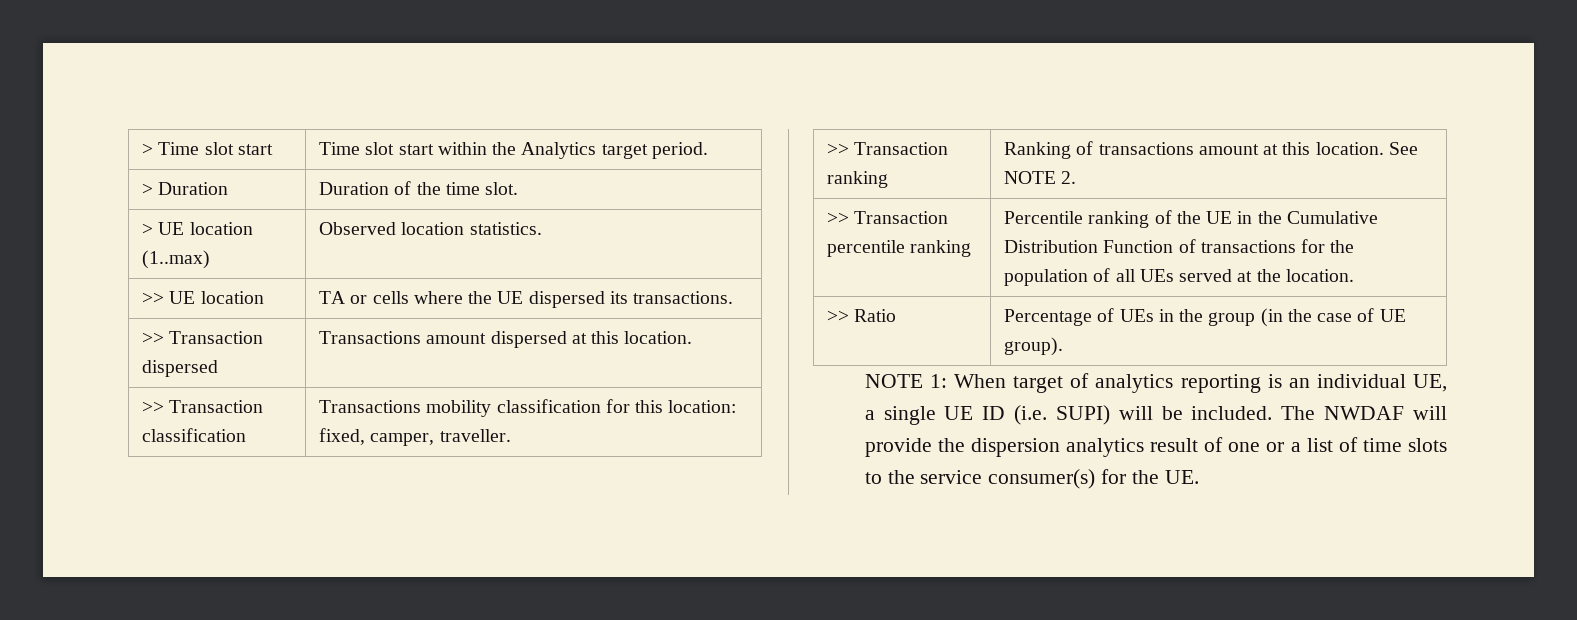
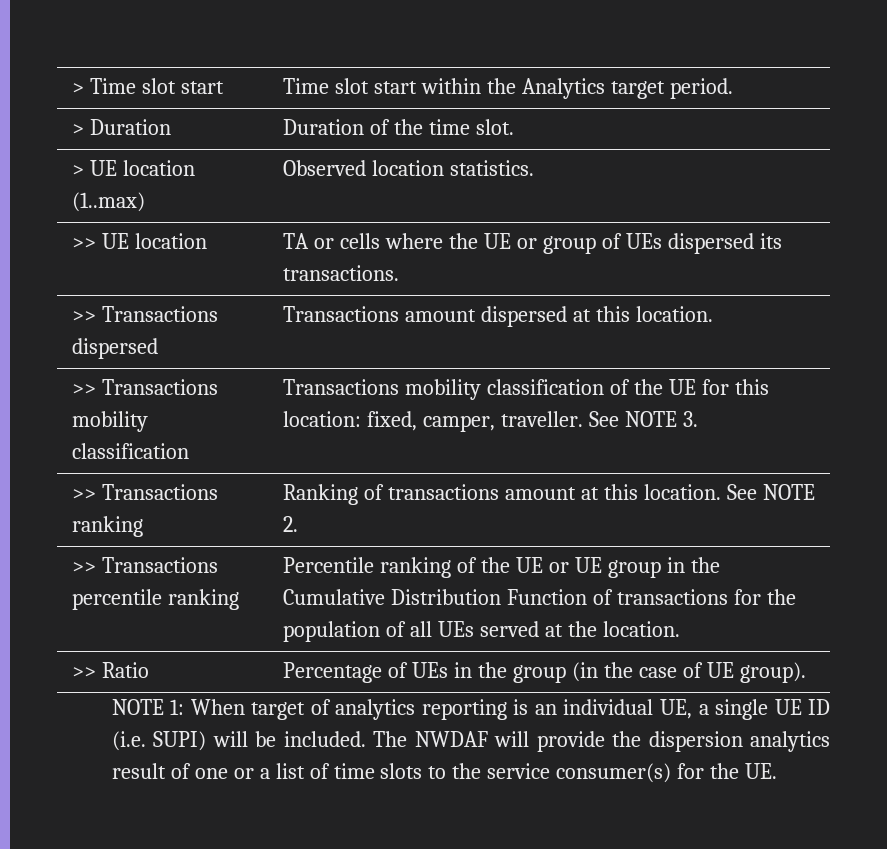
- >> UE location | TA or cells where the UE dispersed its transactions.
+ >> UE location | TA or cells where the UE or group of UEs dispersed its transactions.
- >> Transaction dispersed | Transactions amount dispersed at this location.
+ >> Transactions dispersed | Transactions amount dispersed at this location.
- >> Transaction classification | Transactions mobility classification for this location: fixed, camper, traveller.
- >> Transaction ranking | Ranking of transactions amount at this location. See NOTE 2.
+ >> Transactions mobility classification | Transactions mobility classification of the UE for this location: fixed, camper, traveller. See NOTE 3.
+ >> Transactions ranking | Ranking of transactions amount at this location. See NOTE 2.
- >> Transaction percentile ranking | Percentile ranking of the UE in the Cumulative Distribution Function of transactions for the population of all UEs served at the location.
+ >> Transactions percentile ranking | Percentile ranking of the UE or UE group in the Cumulative Distribution Function of transactions for the population of all UEs served at the location.

